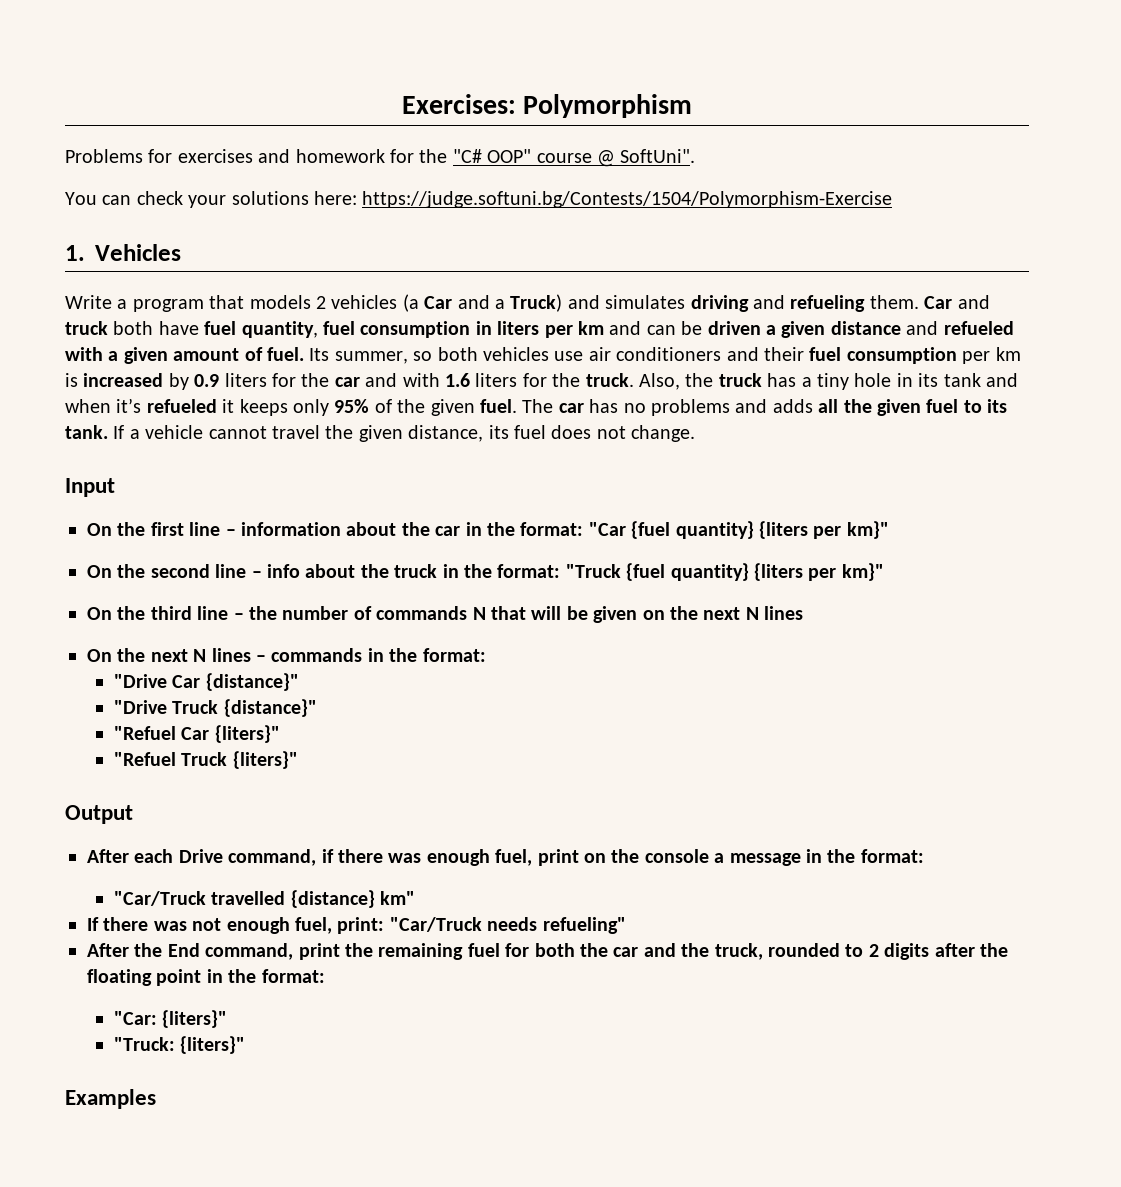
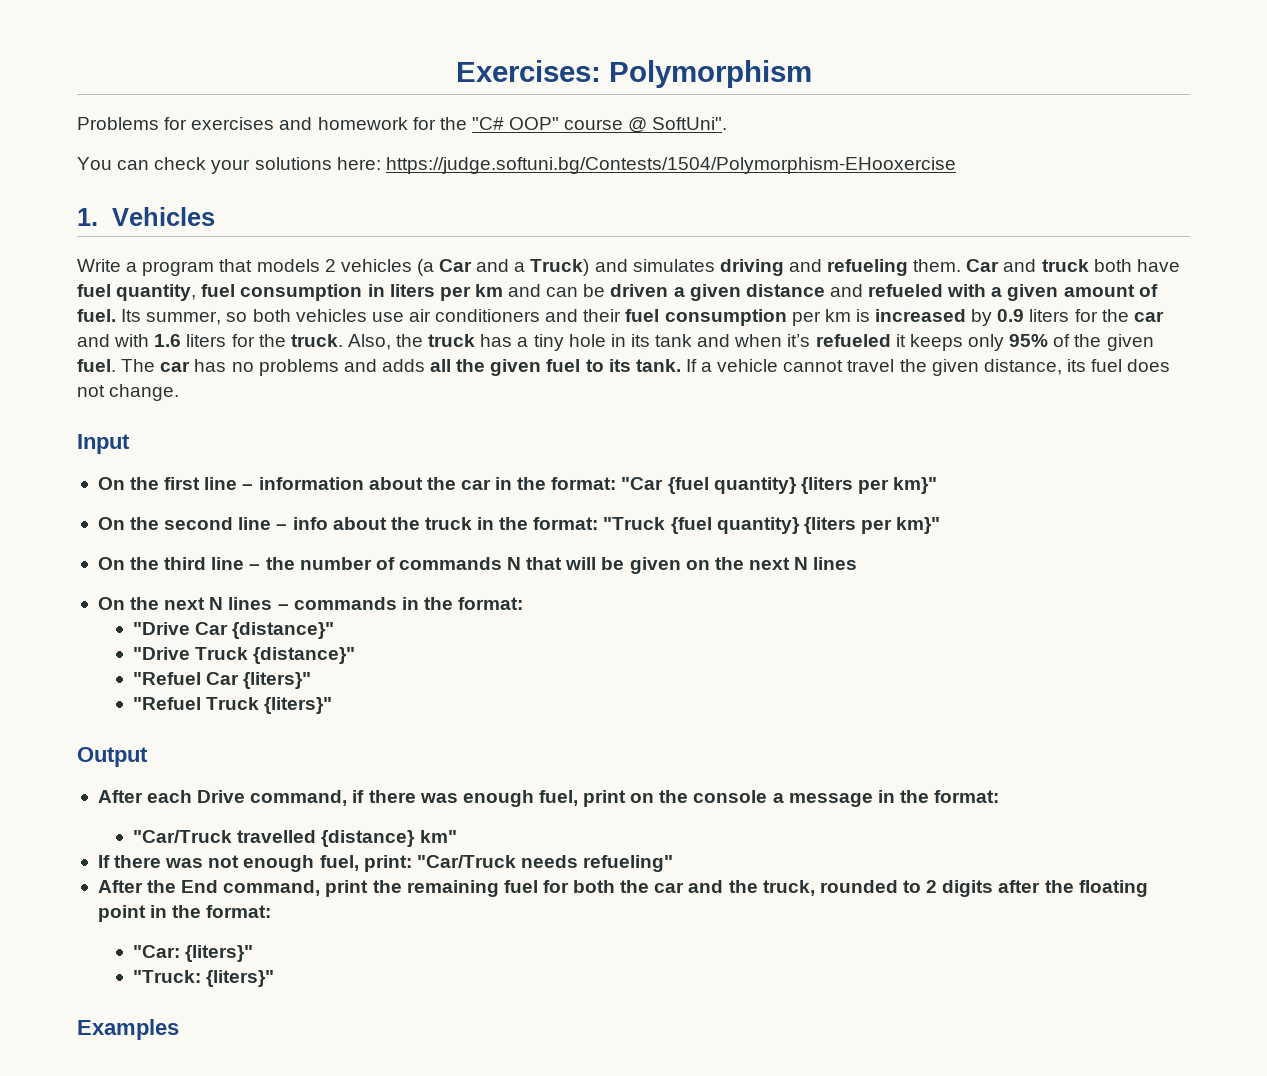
- You can check your solutions here: https://judge.softuni.bg/Contests/1504/Polymorphism-Exercise
+ You can check your solutions here: https://judge.softuni.bg/Contests/1504/Polymorphism-EHooxercise

